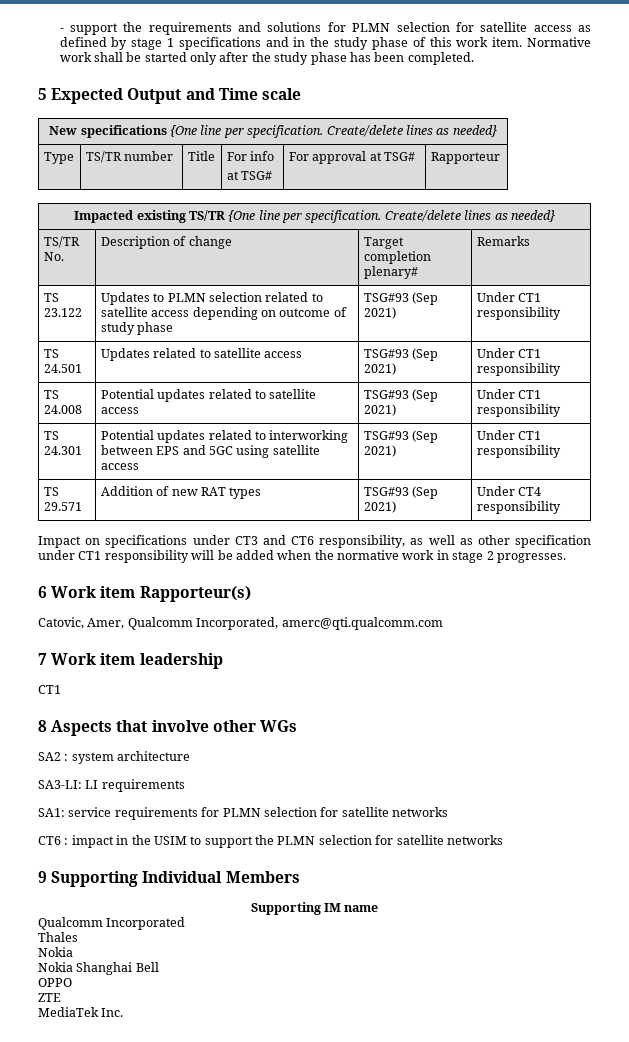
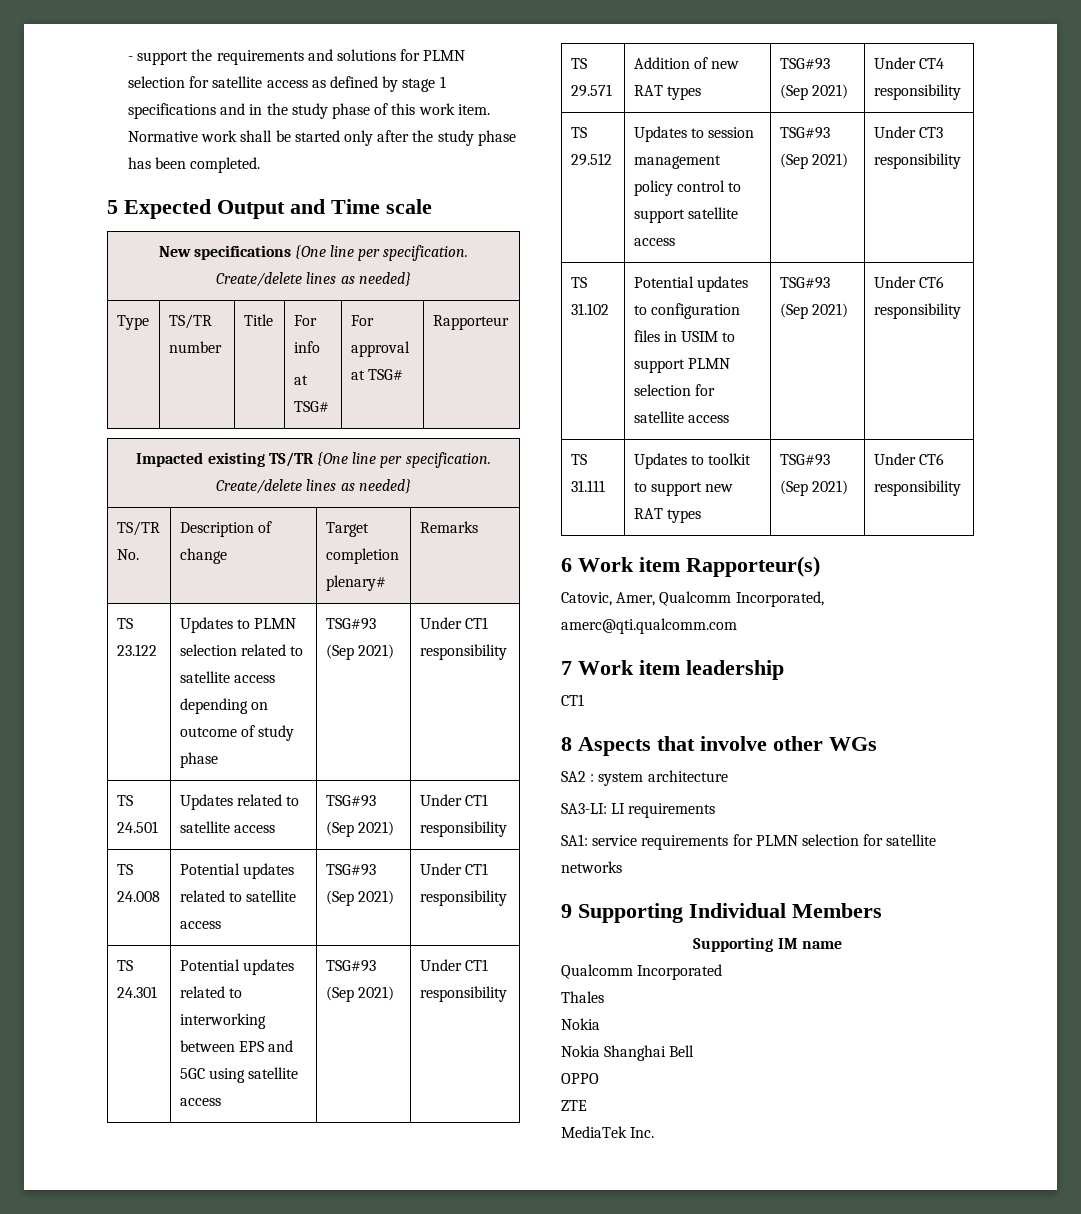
- Impact on specifications under CT3 and CT6 responsibility, as well as other specification under CT1 responsibility will be added when the normative work in stage 2 progresses.
+ TS 29.512 | Updates to session management policy control to support satellite access | TSG#93 (Sep 2021) | Under CT3 responsibility
+ TS 31.102 | Potential updates to configuration files in USIM to support PLMN selection for satellite access | TSG#93 (Sep 2021) | Under CT6 responsibility
+ TS 31.111 | Updates to toolkit to support new RAT types | TSG#93 (Sep 2021) | Under CT6 responsibility
- CT6 : impact in the USIM to support the PLMN selection for satellite networks

